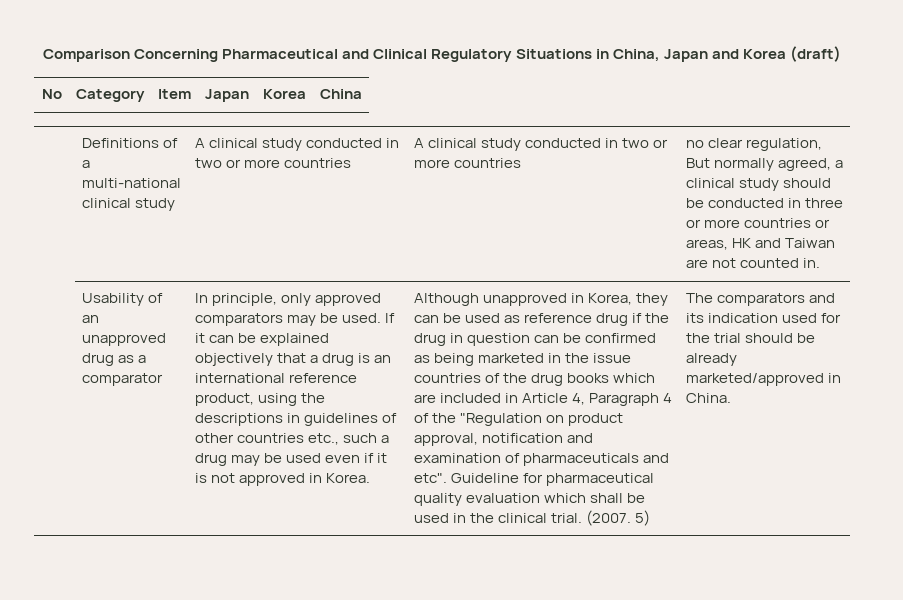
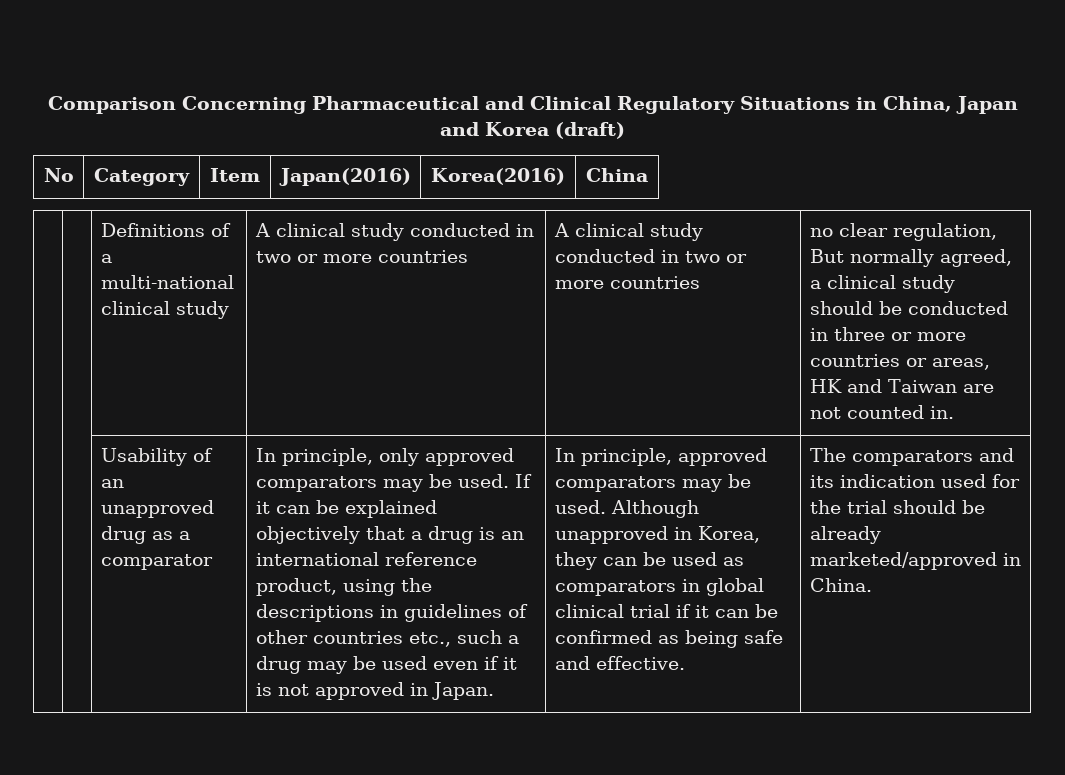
- No | Category | Item | Japan | Korea | China
+ No | Category | Item | Japan(2016) | Korea(2016) | China
- If it can be explained objectively that a drug is an international reference product, using the descriptions in guidelines of other countries etc., such a drug may be used even if it is not approved in Korea. | Although unapproved in Korea, they can be used as reference drug if the drug in question can be confirmed as being marketed in the issue countries of the drug books which are included in Article 4, Paragraph 4 of the "Regulation on product approval, notification and examination of pharmaceuticals and etc". Guideline for pharmaceutical quality evaluation which shall be used in the clinical trial. (2007. 5)
+ If it can be explained objectively that a drug is an international reference product, using the descriptions in guidelines of other countries etc., such a drug may be used even if it is not approved in Japan. | In principle, approved comparators may be used. Although unapproved in Korea, they can be used as comparators in global clinical trial if it can be confirmed as being safe and effective.

